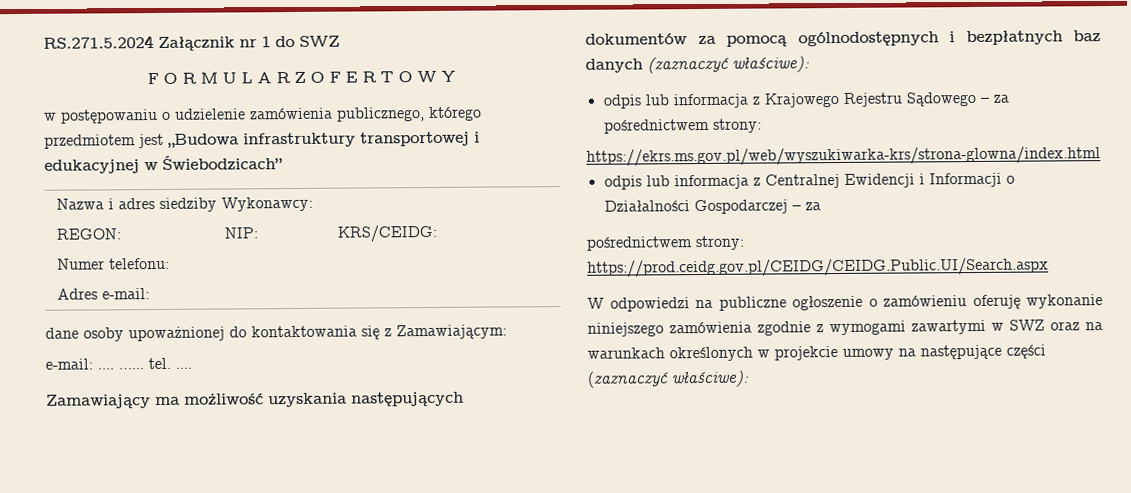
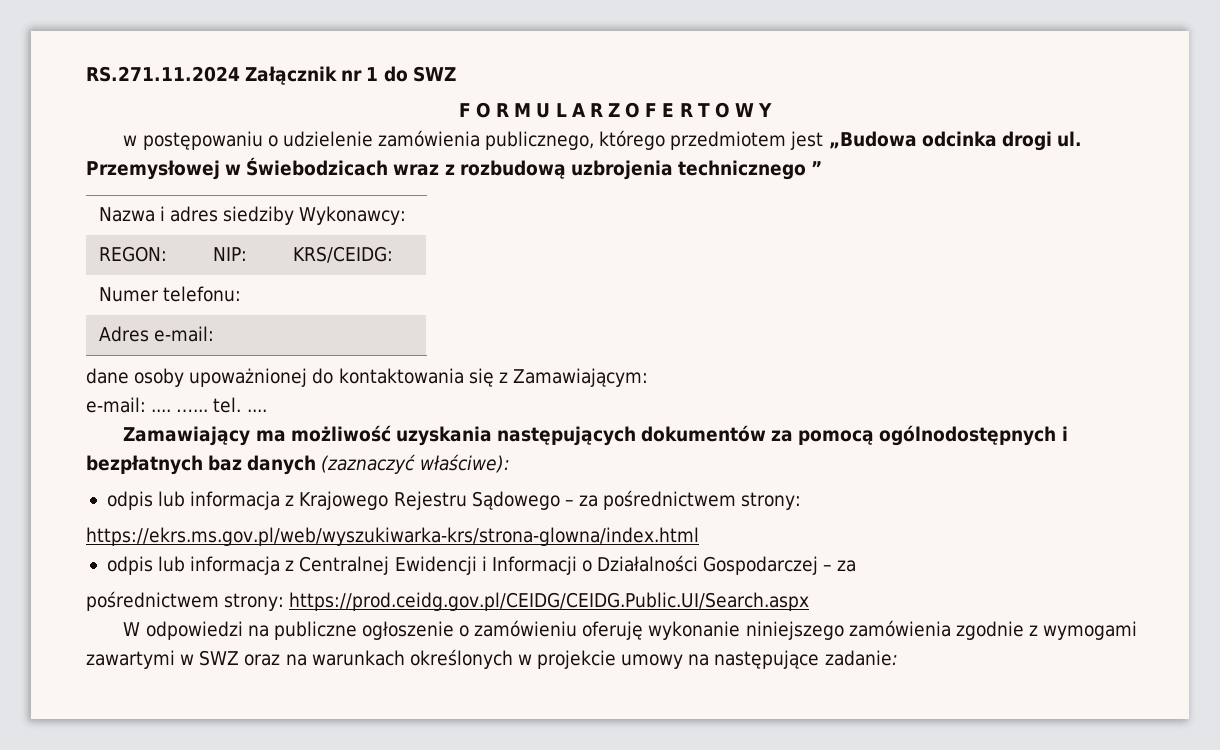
- RS.271.5.2024 Załącznik nr 1 do SWZ
+ RS.271.11.2024 Załącznik nr 1 do SWZ
- w postępowaniu o udzielenie zamówienia publicznego, którego przedmiotem jest „Budowa infrastruktury transportowej i edukacyjnej w Świebodzicach”
+ w postępowaniu o udzielenie zamówienia publicznego, którego przedmiotem jest „Budowa odcinka drogi ul. Przemysłowej w Świebodzicach wraz z rozbudową uzbrojenia technicznego ”
- W odpowiedzi na publiczne ogłoszenie o zamówieniu oferuję wykonanie niniejszego zamówienia zgodnie z wymogami zawartymi w SWZ oraz na warunkach określonych w projekcie umowy na następujące części (zaznaczyć właściwe):
+ W odpowiedzi na publiczne ogłoszenie o zamówieniu oferuję wykonanie niniejszego zamówienia zgodnie z wymogami zawartymi w SWZ oraz na warunkach określonych w projekcie umowy na następujące zadanie:

